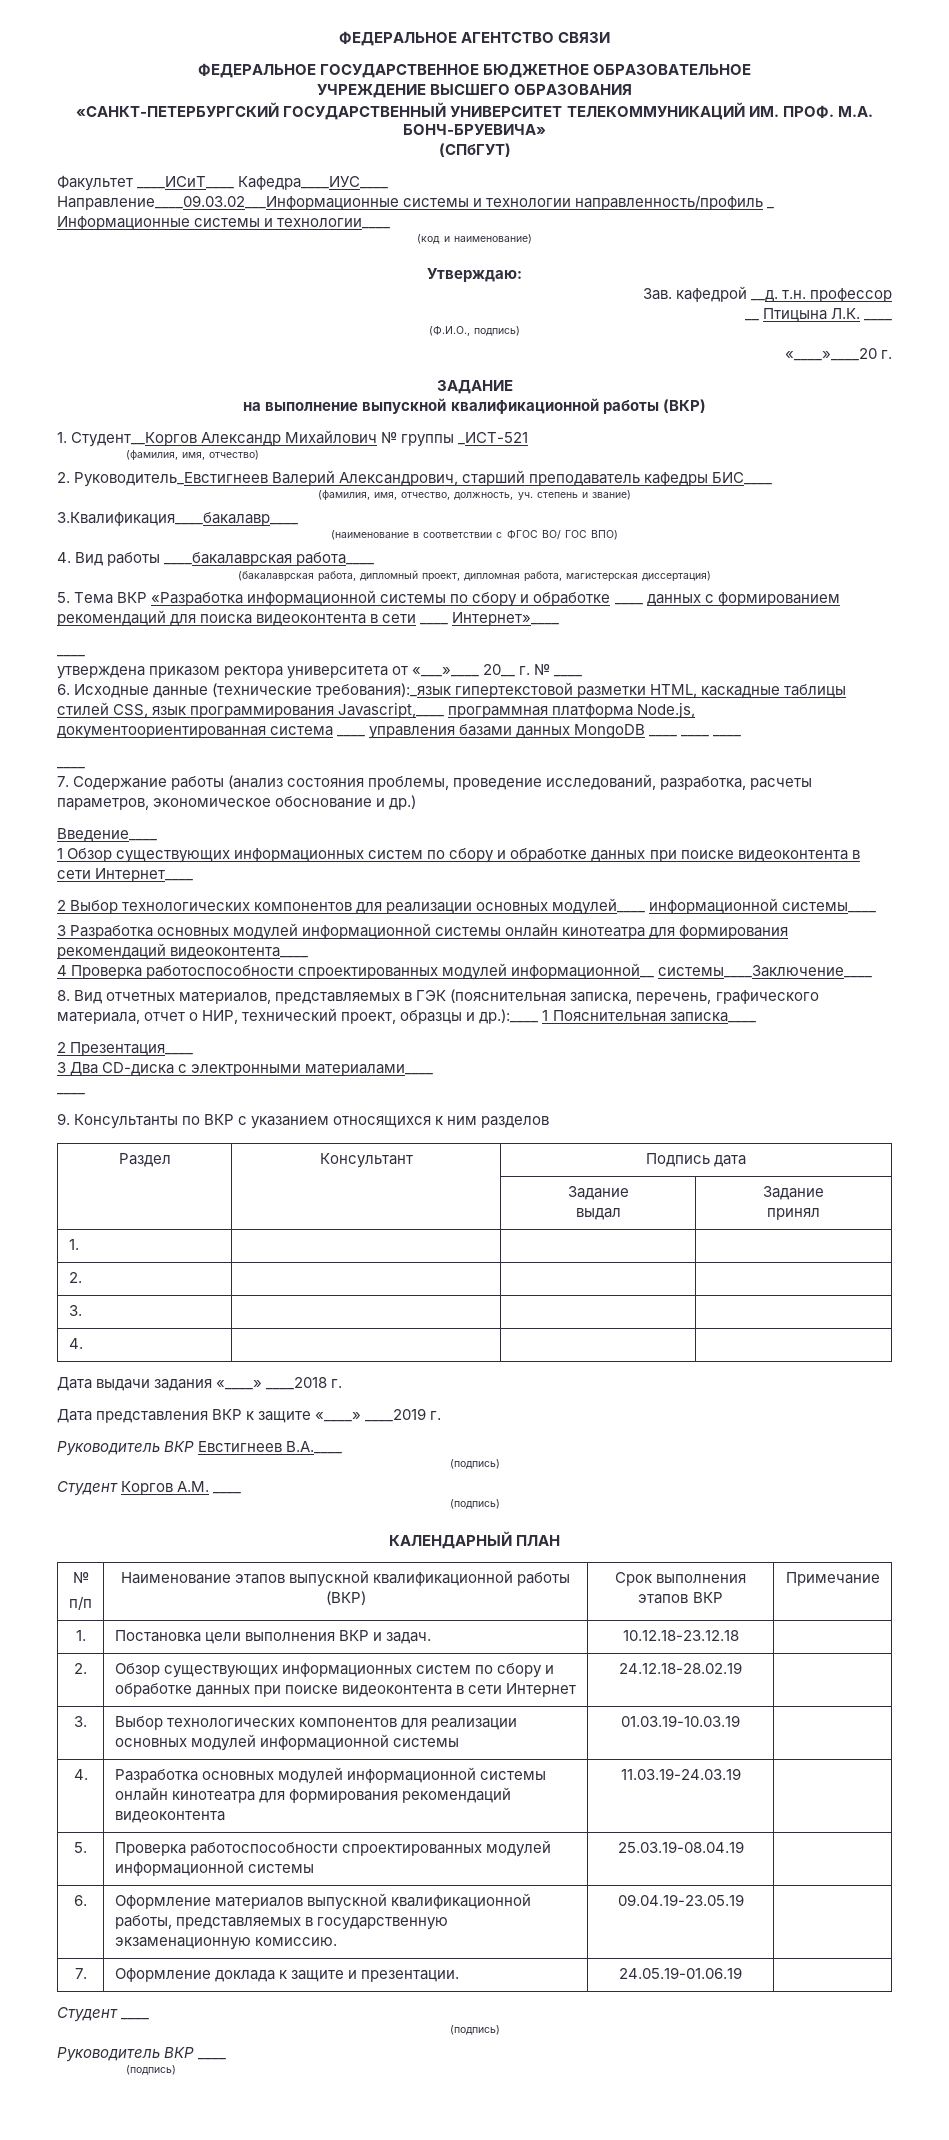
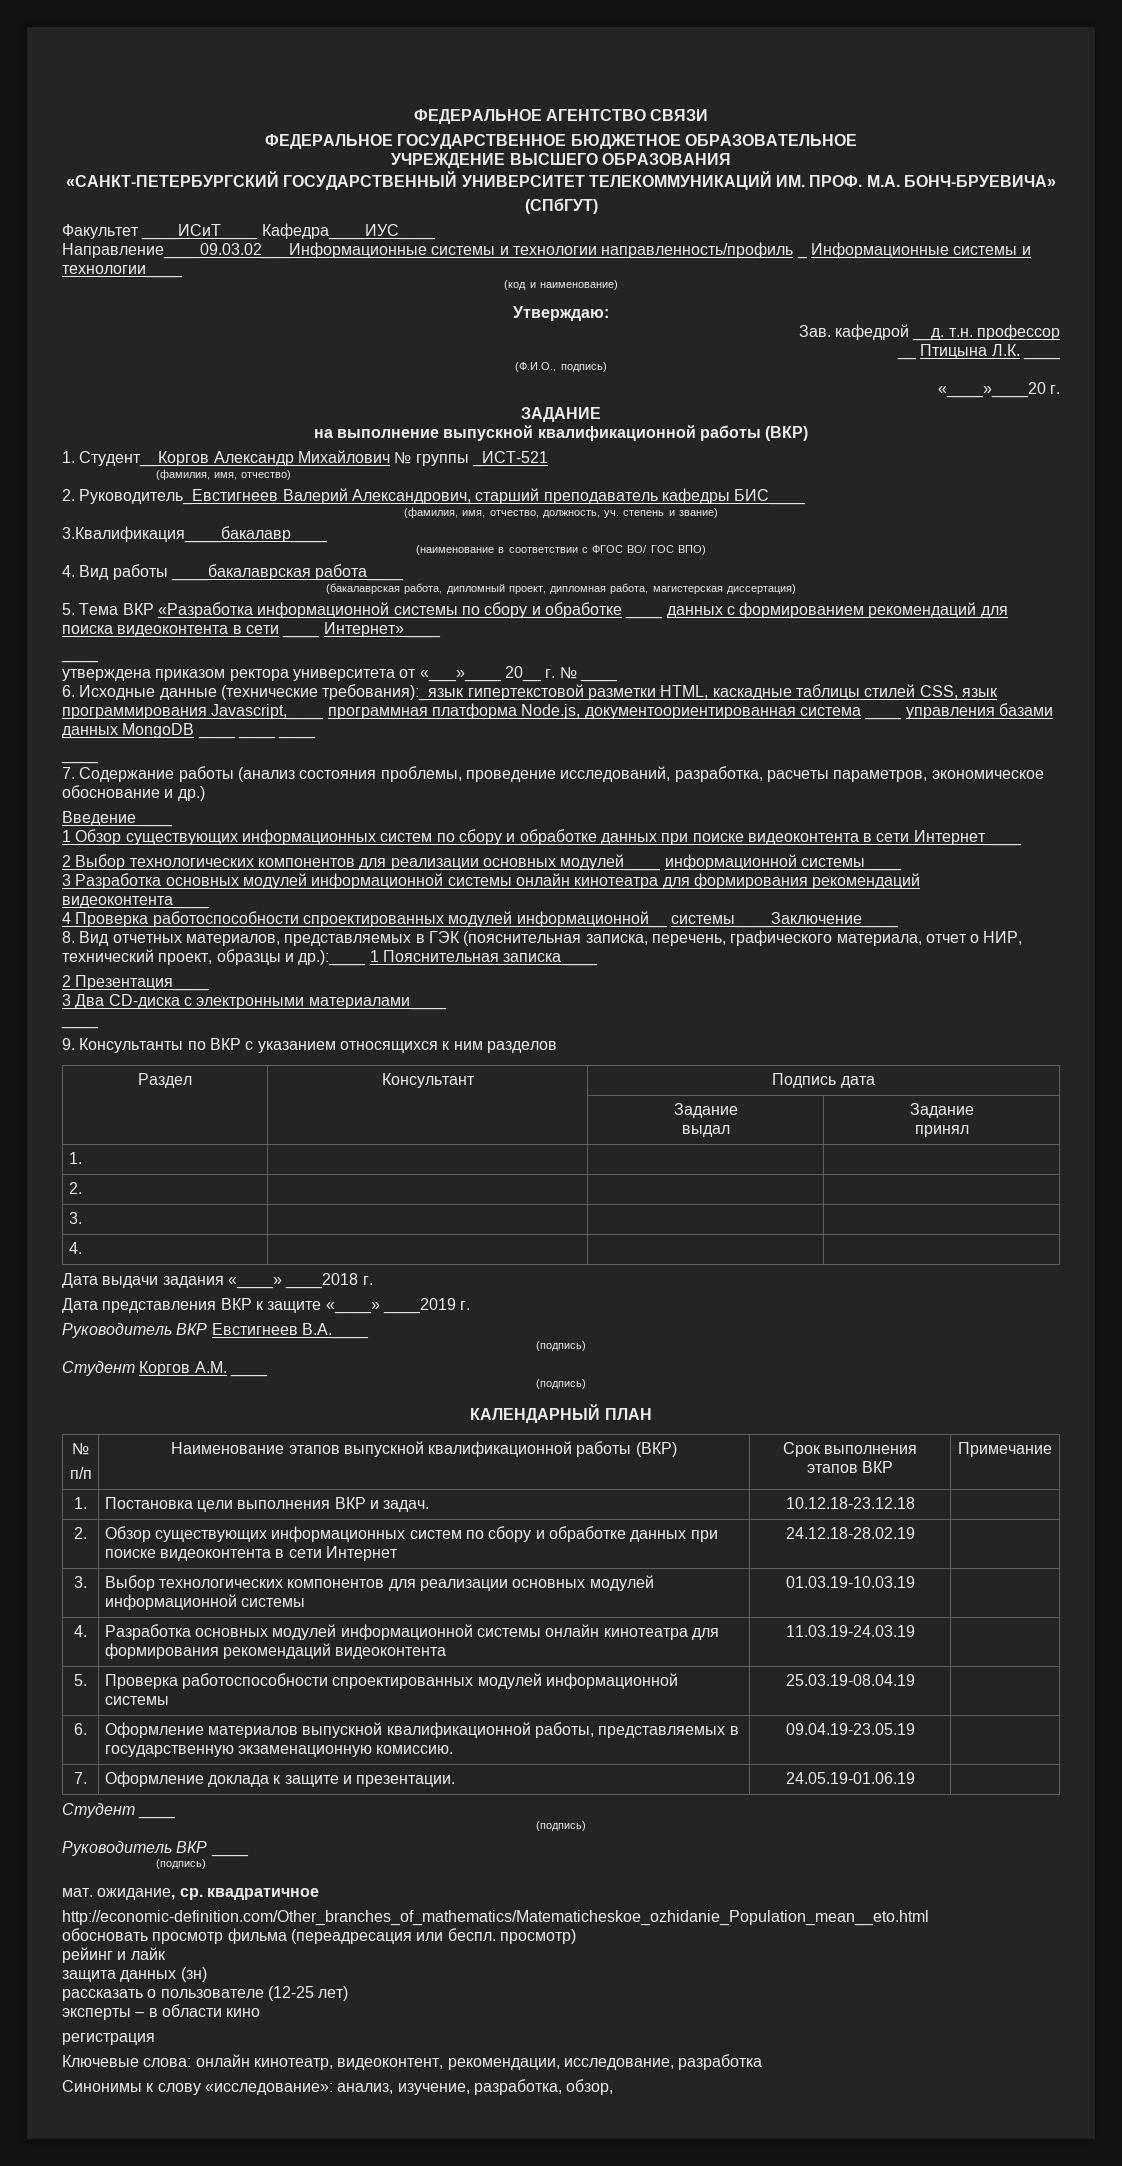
+ мат. ожидание, ср. квадратичное
+ http://economic-definition.com/Other_branches_of_mathematics/Matematicheskoe_ozhidanie_Population_mean__eto.html
+ обосновать просмотр фильма (переадресация или беспл. просмотр)
+ рейинг и лайк
+ защита данных (зн)
+ рассказать о пользователе (12-25 лет)
+ эксперты – в области кино
+ регистрация
+ Ключевые слова: онлайн кинотеатр, видеоконтент, рекомендации, исследование, разработка
+ Синонимы к слову «исследование»: анализ, изучение, разработка, обзор,

